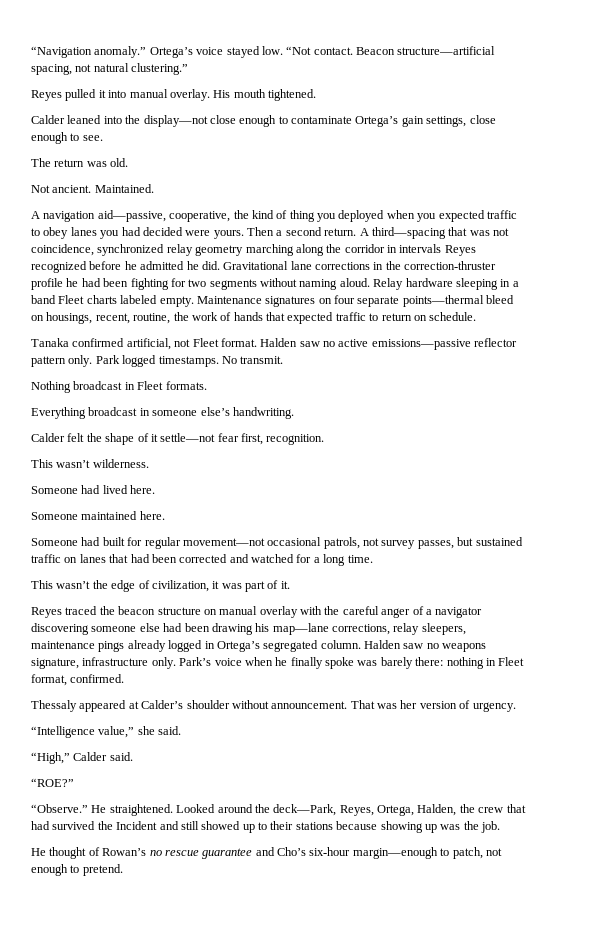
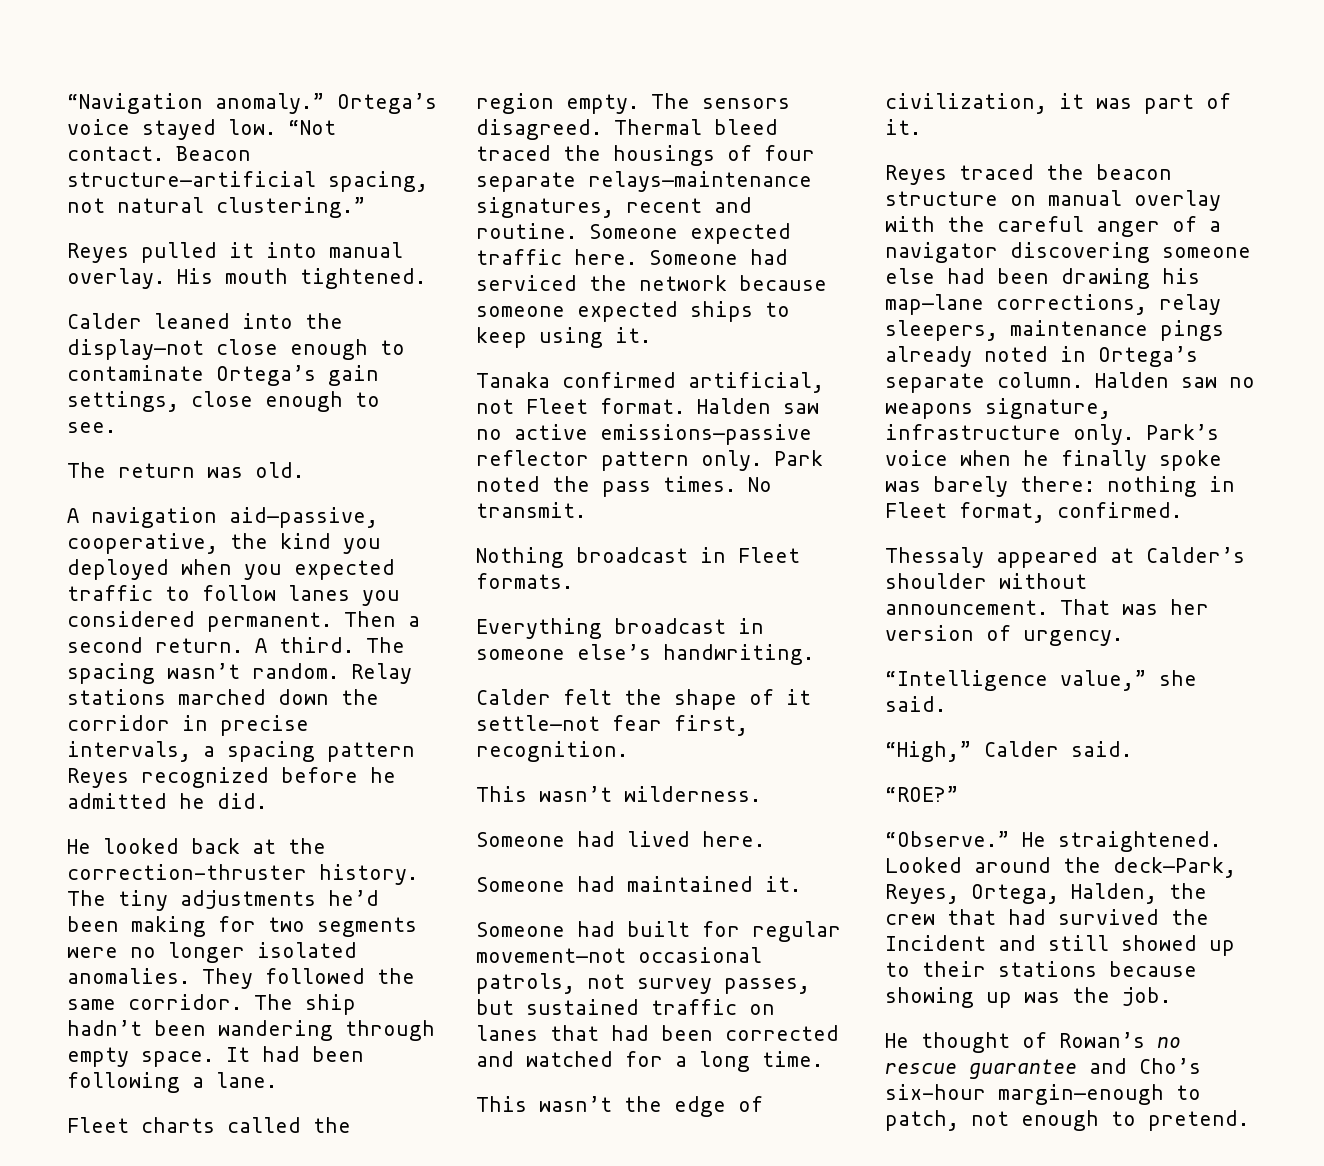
- Not ancient. Maintained.
- A navigation aid—passive, cooperative, the kind of thing you deployed when you expected traffic to obey lanes you had decided were yours.
+ A navigation aid—passive, cooperative, the kind you deployed when you expected traffic to follow lanes you considered permanent.
- A third—spacing that was not coincidence, synchronized relay geometry marching along the corridor in intervals Reyes recognized before he admitted he did. Gravitational lane corrections in the correction-thruster profile he had been fighting for two segments without naming aloud. Relay hardware sleeping in a band Fleet charts labeled empty. Maintenance signatures on four separate points—thermal bleed on housings, recent, routine, the work of hands that expected traffic to return on schedule.
+ A third. The spacing wasn’t random. Relay stations marched down the corridor in precise intervals, a spacing pattern Reyes recognized before he admitted he did.
+ He looked back at the correction-thruster history. The tiny adjustments he’d been making for two segments were no longer isolated anomalies. They followed the same corridor. The ship hadn’t been wandering through empty space. It had been following a lane.
+ Fleet charts called the region empty. The sensors disagreed. Thermal bleed traced the housings of four separate relays—maintenance signatures, recent and routine. Someone expected traffic here. Someone had serviced the network because someone expected ships to keep using it.
- Park logged timestamps.
+ Park noted the pass times.
- Someone maintained here.
+ Someone had maintained it.
- Reyes traced the beacon structure on manual overlay with the careful anger of a navigator discovering someone else had been drawing his map—lane corrections, relay sleepers, maintenance pings already logged in Ortega’s segregated column.
+ Reyes traced the beacon structure on manual overlay with the careful anger of a navigator discovering someone else had been drawing his map—lane corrections, relay sleepers, maintenance pings already noted in Ortega’s separate column.

